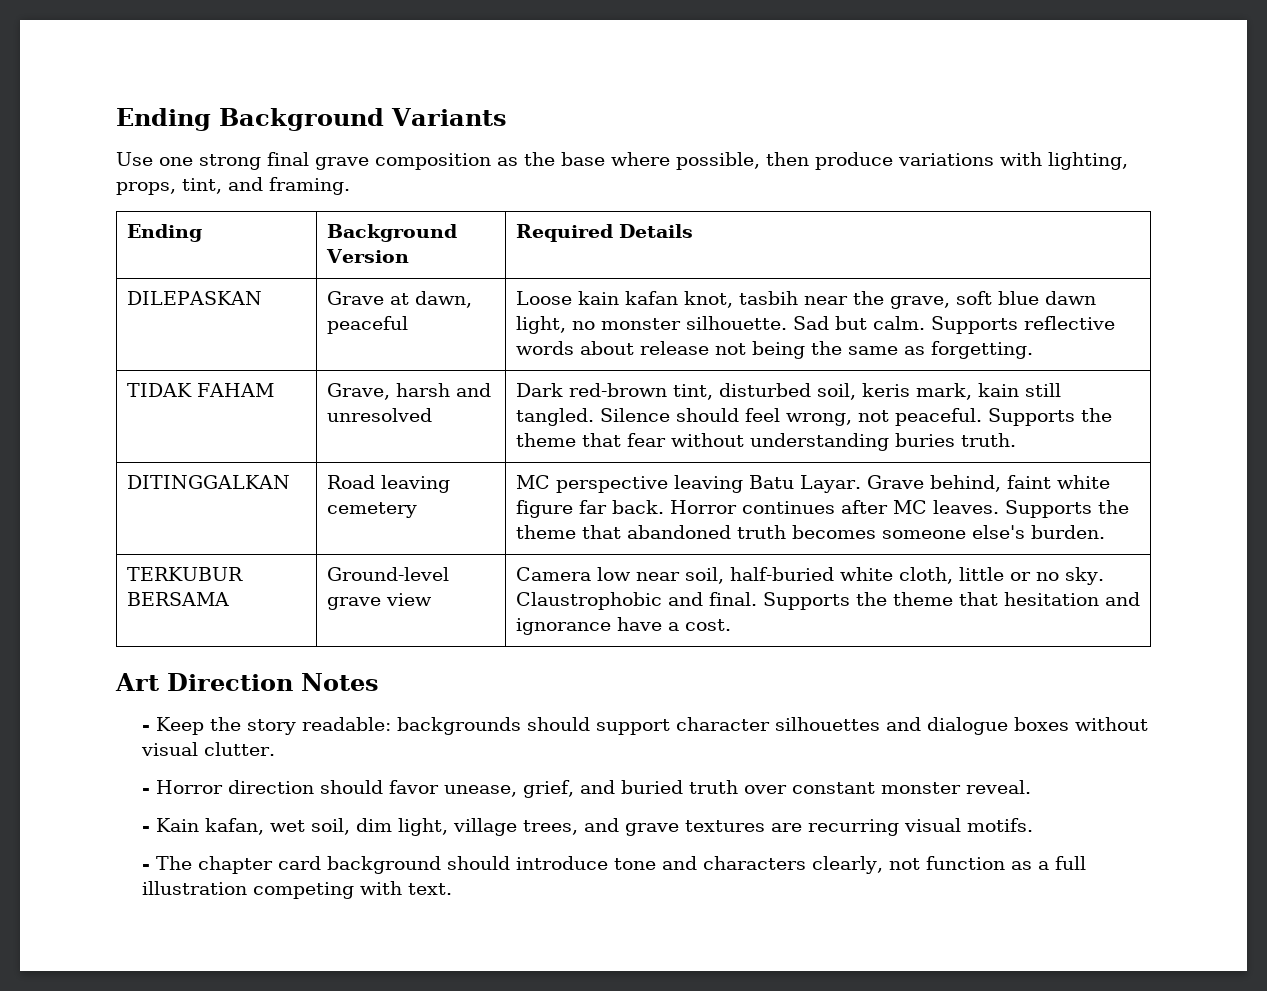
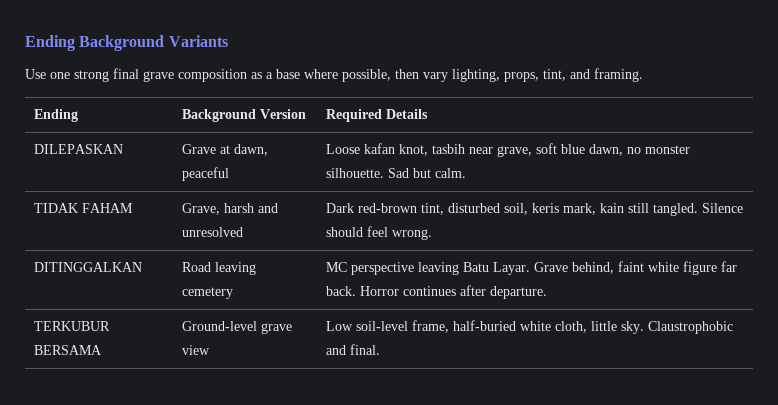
- Use one strong final grave composition as the base where possible, then produce variations with lighting, props, tint, and framing.
+ Use one strong final grave composition as a base where possible, then vary lighting, props, tint, and framing.
- DILEPASKAN | Grave at dawn, peaceful | Loose kain kafan knot, tasbih near the grave, soft blue dawn light, no monster silhouette. Sad but calm. Supports reflective words about release not being the same as forgetting.
+ DILEPASKAN | Grave at dawn, peaceful | Loose kafan knot, tasbih near grave, soft blue dawn, no monster silhouette. Sad but calm.
- TIDAK FAHAM | Grave, harsh and unresolved | Dark red-brown tint, disturbed soil, keris mark, kain still tangled. Silence should feel wrong, not peaceful. Supports the theme that fear without understanding buries truth.
+ TIDAK FAHAM | Grave, harsh and unresolved | Dark red-brown tint, disturbed soil, keris mark, kain still tangled. Silence should feel wrong.
- DITINGGALKAN | Road leaving cemetery | MC perspective leaving Batu Layar. Grave behind, faint white figure far back. Horror continues after MC leaves. Supports the theme that abandoned truth becomes someone else's burden.
+ DITINGGALKAN | Road leaving cemetery | MC perspective leaving Batu Layar. Grave behind, faint white figure far back. Horror continues after departure.
- TERKUBUR BERSAMA | Ground-level grave view | Camera low near soil, half-buried white cloth, little or no sky. Claustrophobic and final. Supports the theme that hesitation and ignorance have a cost.
- Art Direction Notes
- - Keep the story readable: backgrounds should support character silhouettes and dialogue boxes without visual clutter.
- - Horror direction should favor unease, grief, and buried truth over constant monster reveal.
- - Kain kafan, wet soil, dim light, village trees, and grave textures are recurring visual motifs.
- - The chapter card background should introduce tone and characters clearly, not function as a full illustration competing with text.
+ TERKUBUR BERSAMA | Ground-level grave view | Low soil-level frame, half-buried white cloth, little sky. Claustrophobic and final.

